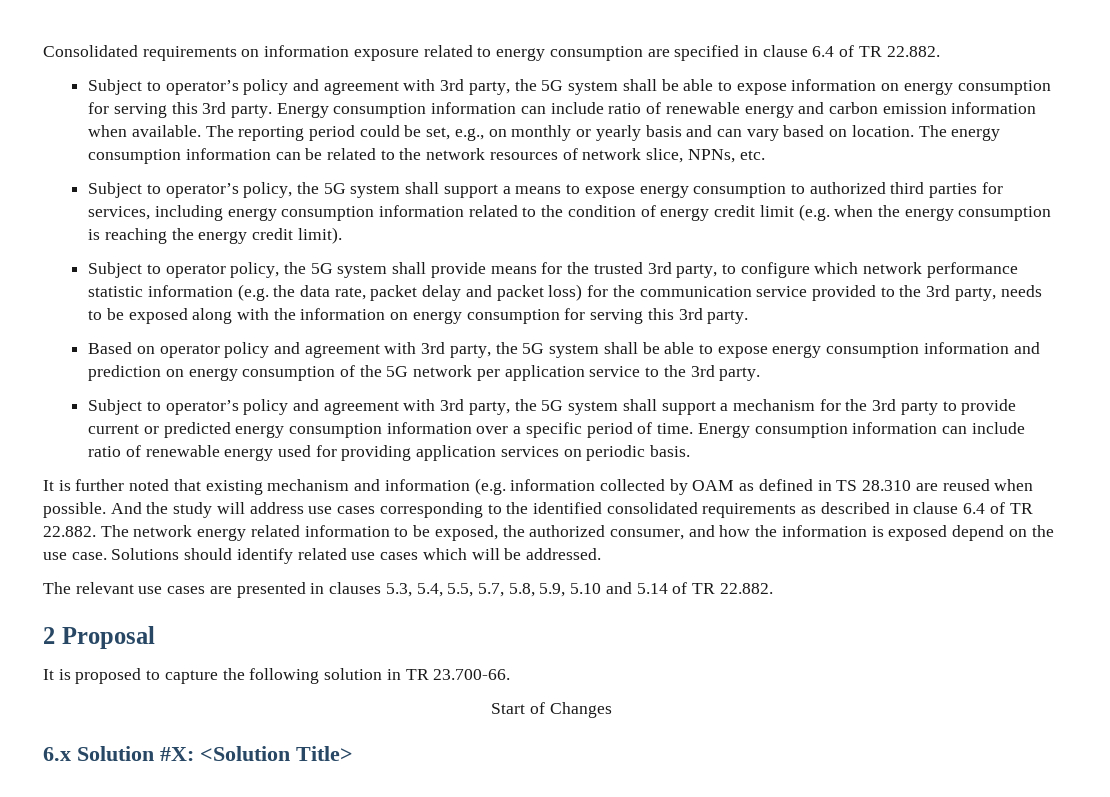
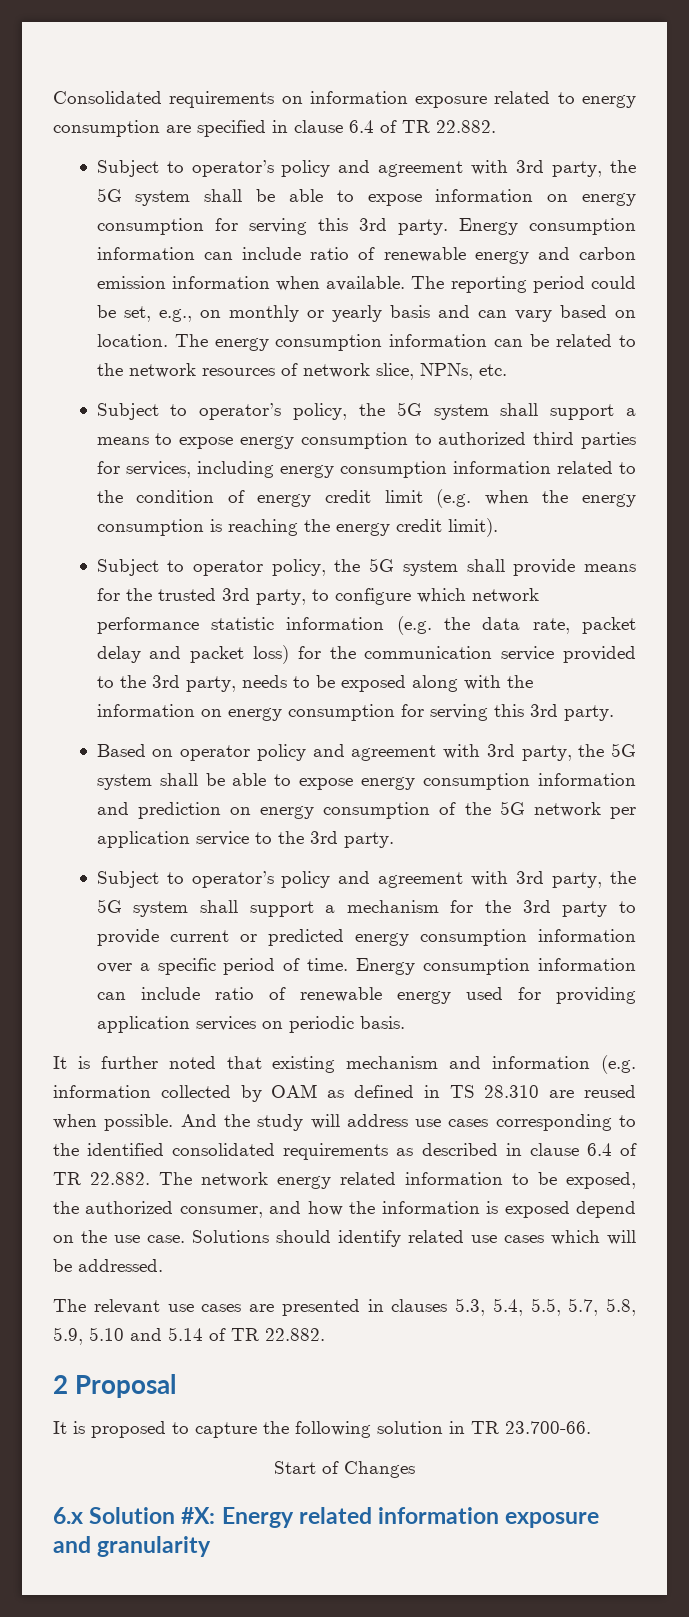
- 6.x Solution #X: <Solution Title>
+ 6.x Solution #X: Energy related information exposure and granularity

